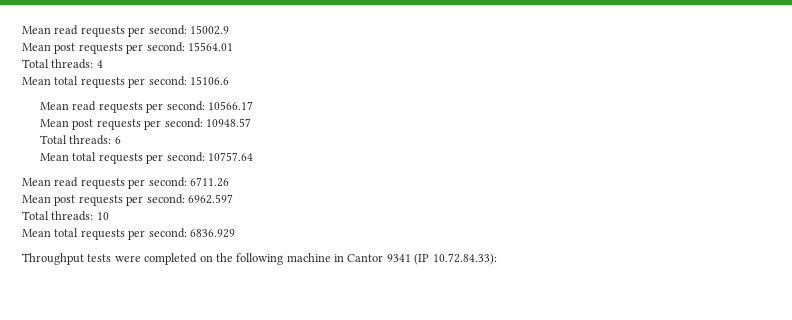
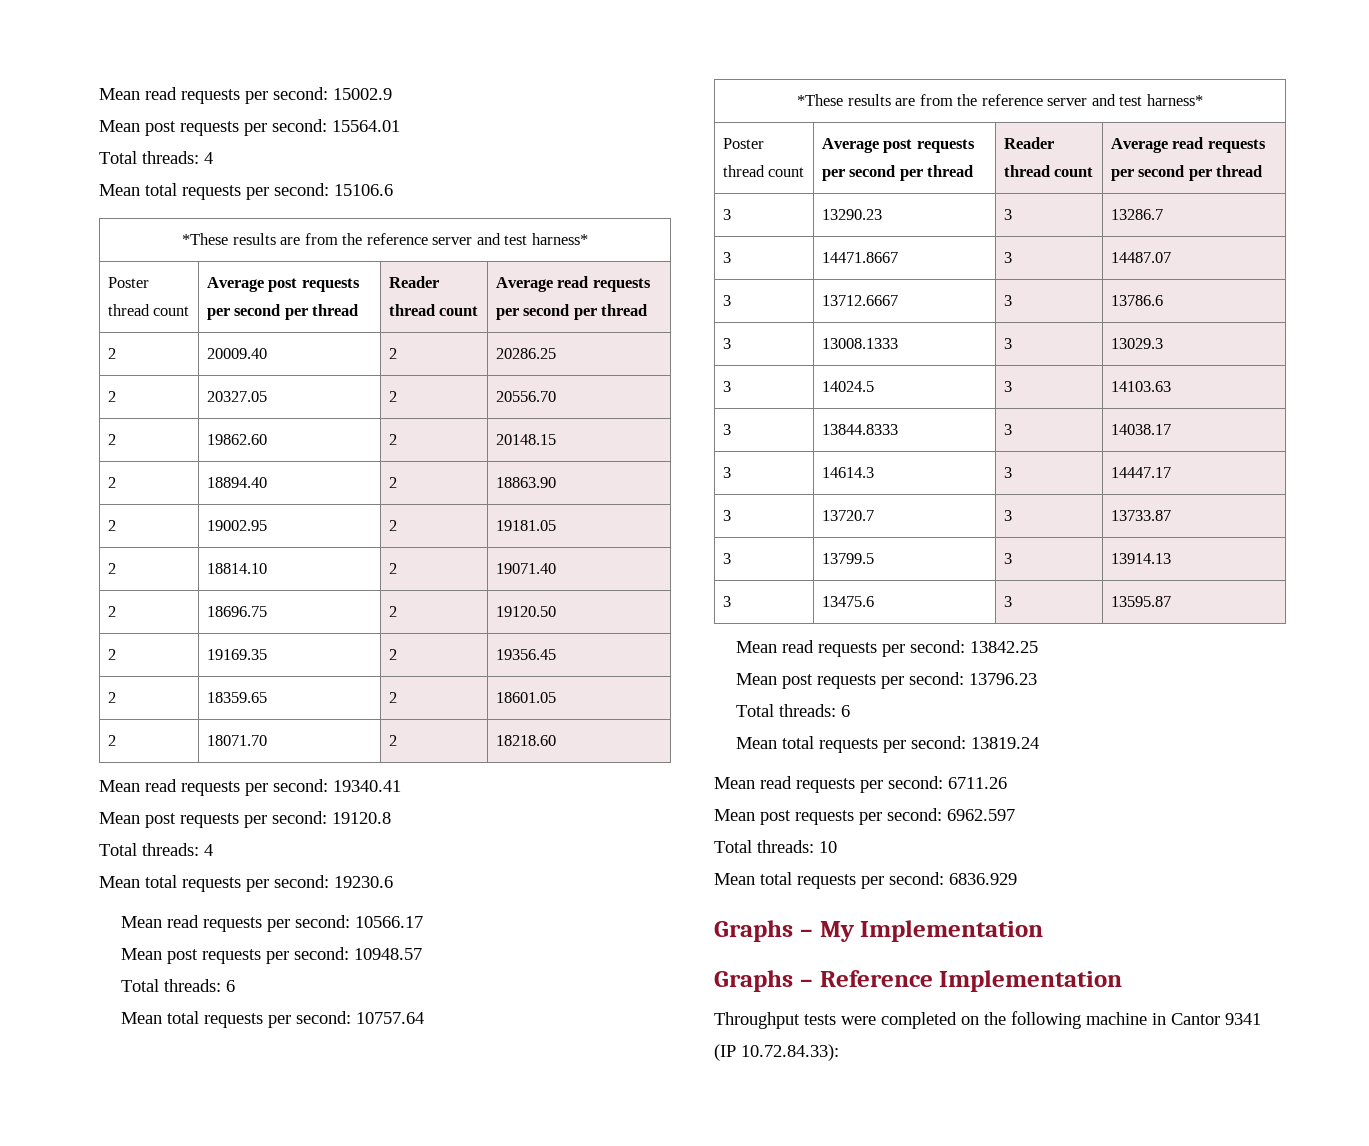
  Mean total requests per second: 15106.6
+ *These results are from the reference server and test harness*
+ Poster thread count | Average post requests per second per thread | Reader thread count | Average read requests per second per thread
+ 2 | 20009.40 | 2 | 20286.25
+ 2 | 20327.05 | 2 | 20556.70
+ 2 | 19862.60 | 2 | 20148.15
+ 2 | 18894.40 | 2 | 18863.90
+ 2 | 19002.95 | 2 | 19181.05
+ 2 | 18814.10 | 2 | 19071.40
+ 2 | 18696.75 | 2 | 19120.50
+ 2 | 19169.35 | 2 | 19356.45
+ 2 | 18359.65 | 2 | 18601.05
+ 2 | 18071.70 | 2 | 18218.60
+ Mean read requests per second: 19340.41
+ Mean post requests per second: 19120.8
+ Total threads: 4
+ Mean total requests per second: 19230.6
  Mean total requests per second: 10757.64
+ *These results are from the reference server and test harness*
+ Poster thread count | Average post requests per second per thread | Reader thread count | Average read requests per second per thread
+ 3 | 13290.23 | 3 | 13286.7
+ 3 | 14471.8667 | 3 | 14487.07
+ 3 | 13712.6667 | 3 | 13786.6
+ 3 | 13008.1333 | 3 | 13029.3
+ 3 | 14024.5 | 3 | 14103.63
+ 3 | 13844.8333 | 3 | 14038.17
+ 3 | 14614.3 | 3 | 14447.17
+ 3 | 13720.7 | 3 | 13733.87
+ 3 | 13799.5 | 3 | 13914.13
+ 3 | 13475.6 | 3 | 13595.87
+ Mean read requests per second: 13842.25
+ Mean post requests per second: 13796.23
+ Total threads: 6
+ Mean total requests per second: 13819.24
+ Graphs – My Implementation
+ Graphs – Reference Implementation

